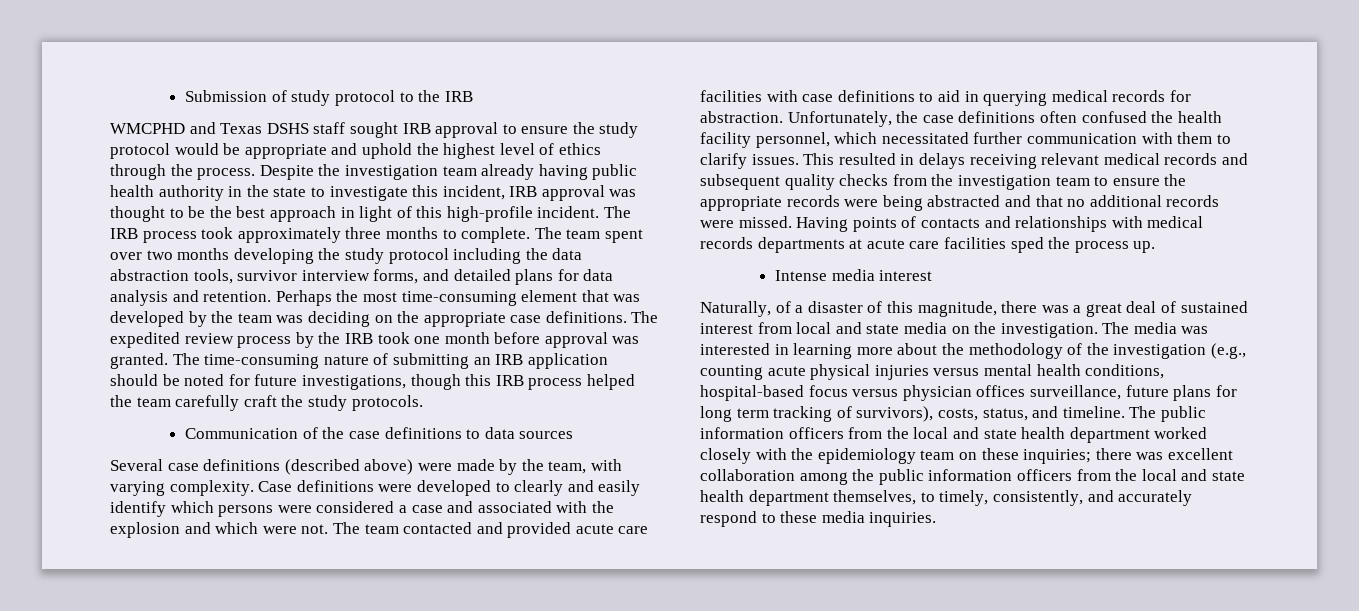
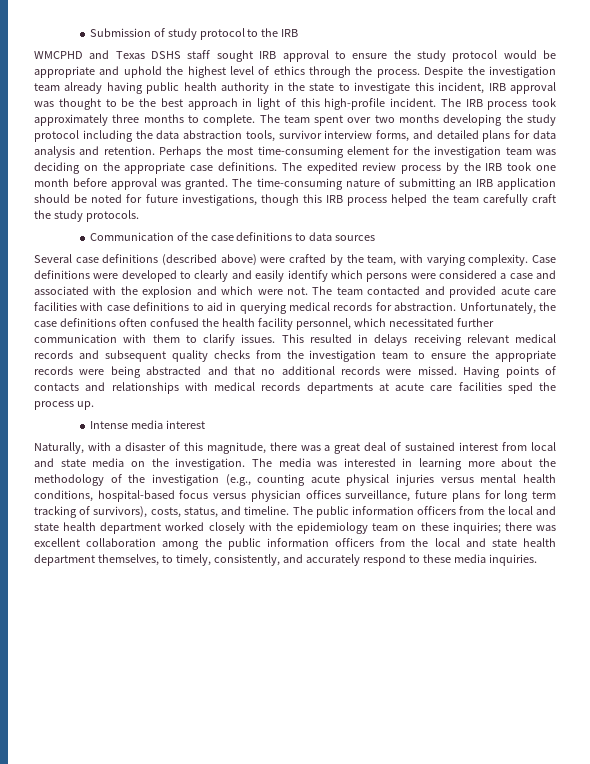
- Perhaps the most time-consuming element that was developed by the team was deciding on the appropriate case definitions.
+ Perhaps the most time-consuming element for the investigation team was deciding on the appropriate case definitions.
- Several case definitions (described above) were made by the team, with varying complexity.
+ Several case definitions (described above) were crafted by the team, with varying complexity.
- Naturally, of a disaster of this magnitude, there was a great deal of sustained interest from local and state media on the investigation.
+ Naturally, with a disaster of this magnitude, there was a great deal of sustained interest from local and state media on the investigation.

